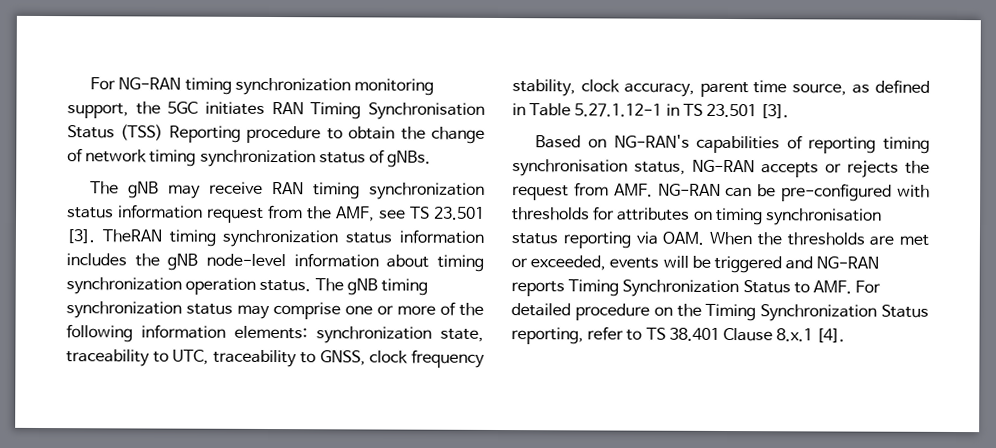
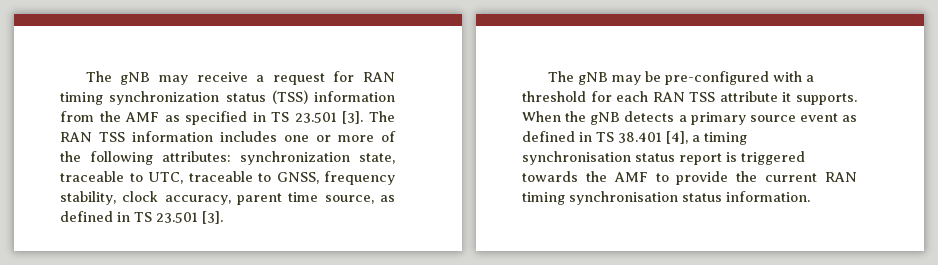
- For NG-RAN timing synchronization monitoring support, the 5GC initiates RAN Timing Synchronisation Status (TSS) Reporting procedure to obtain the change of network timing synchronization status of gNBs.
- The gNB may receive RAN timing synchronization status information request from the AMF, see TS 23.501 [3]. TheRAN timing synchronization status information includes the gNB node-level information about timing synchronization operation status. The gNB timing synchronization status may comprise one or more of the following information elements: synchronization state, traceability to UTC, traceability to GNSS, clock frequency stability, clock accuracy, parent time source, as defined in Table 5.27.1.12-1 in TS 23.501 [3].
+ The gNB may receive a request for RAN timing synchronization status (TSS) information from the AMF as specified in TS 23.501 [3]. The RAN TSS information includes one or more of the following attributes: synchronization state, traceable to UTC, traceable to GNSS, frequency stability, clock accuracy, parent time source, as defined in TS 23.501 [3].
- Based on NG-RAN's capabilities of reporting timing synchronisation status, NG-RAN accepts or rejects the request from AMF. NG-RAN can be pre-configured with thresholds for attributes on timing synchronisation status reporting via OAM. When the thresholds are met or exceeded, events will be triggered and NG-RAN reports Timing Synchronization Status to AMF. For detailed procedure on the Timing Synchronization Status reporting, refer to TS 38.401 Clause 8.x.1 [4].
+ The gNB may be pre-configured with a threshold for each RAN TSS attribute it supports. When the gNB detects a primary source event as defined in TS 38.401 [4], a timing synchronisation status report is triggered towards the AMF to provide the current RAN timing synchronisation status information.

